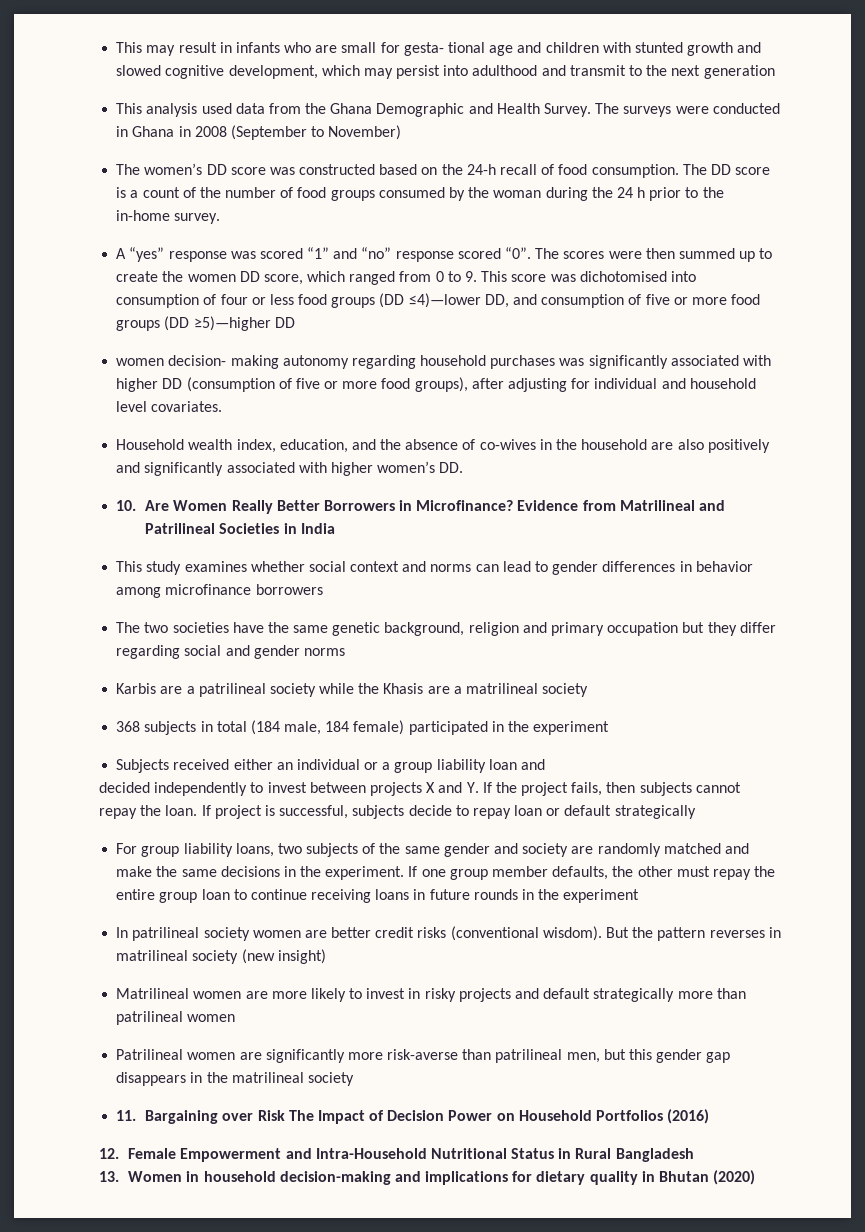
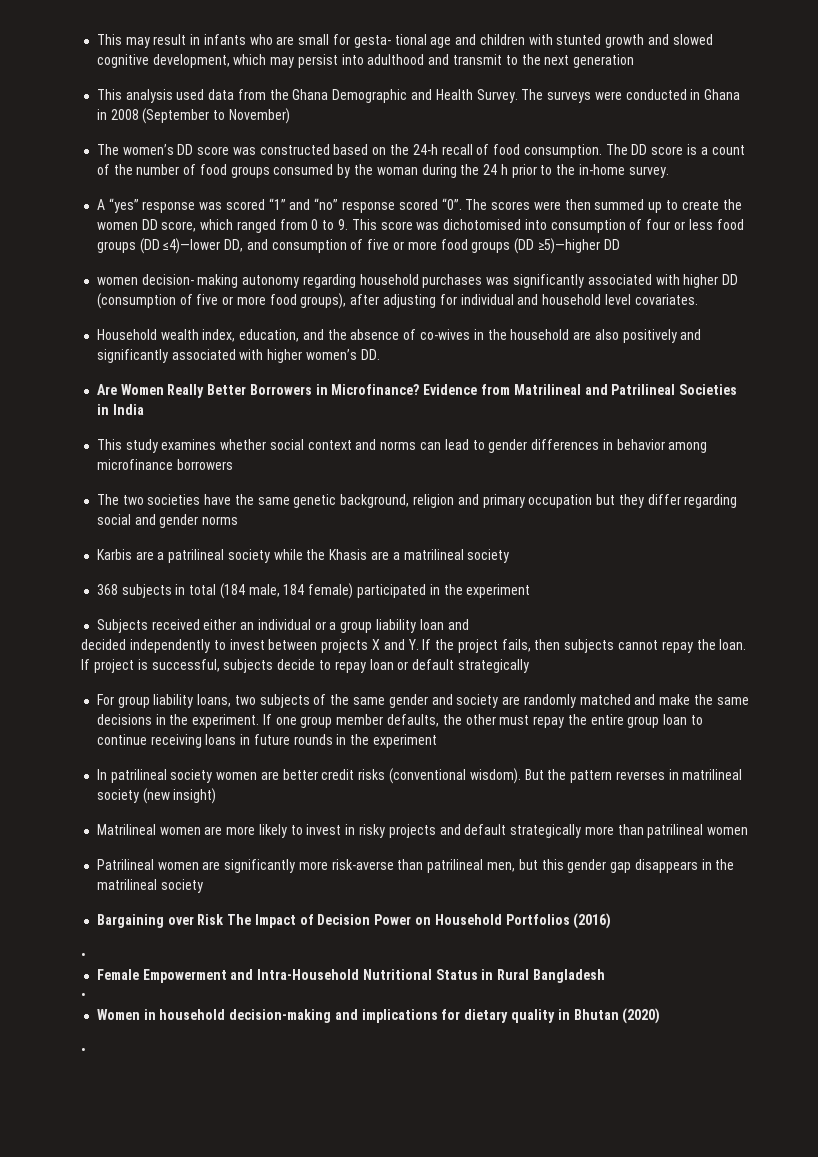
- 10. Are Women Really Better Borrowers in Microfinance?
+ Are Women Really Better Borrowers in Microfinance?
- 11. Bargaining over Risk The Impact of Decision Power on Household Portfolios (2016)
- 12. Female Empowerment and Intra-Household Nutritional Status in Rural Bangladesh
- 13. Women in household decision-making and implications for dietary quality in Bhutan (2020)
+ Bargaining over Risk The Impact of Decision Power on Household Portfolios (2016)
+ •
+ Female Empowerment and Intra-Household Nutritional Status in Rural Bangladesh
+ •
+ Women in household decision-making and implications for dietary quality in Bhutan (2020)
+ •

